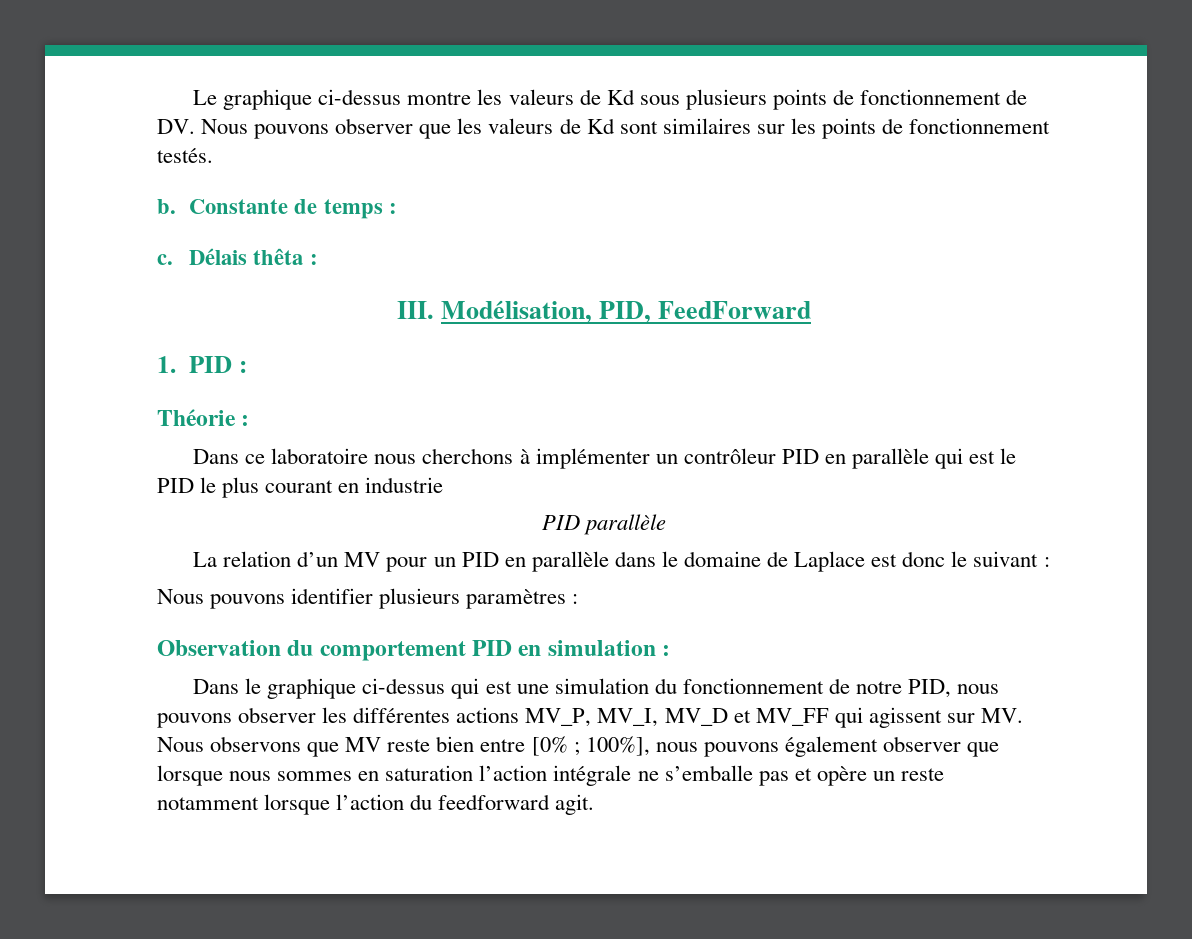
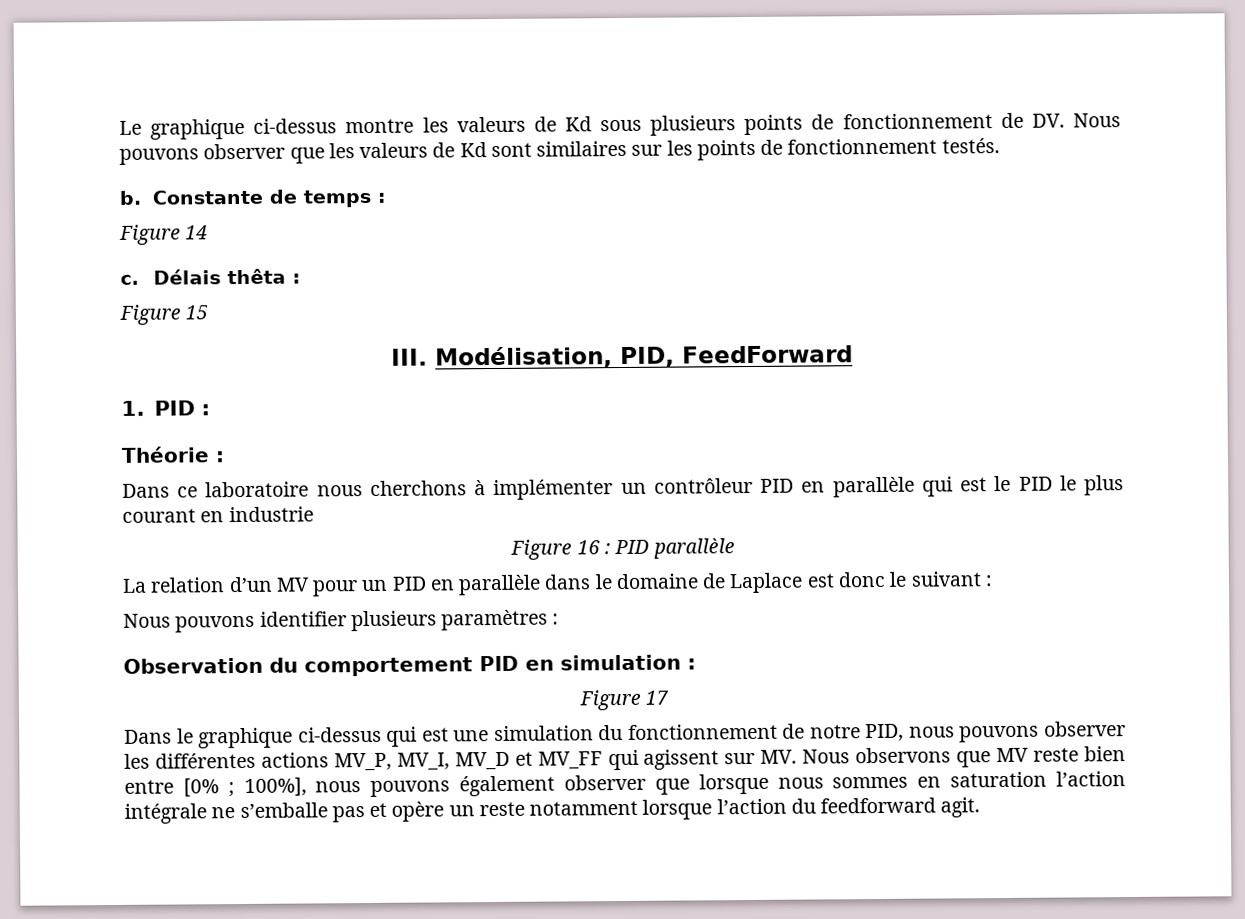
+ Figure 14
+ Figure 15
- PID parallèle
+ Figure 16 : PID parallèle
+ Figure 17

